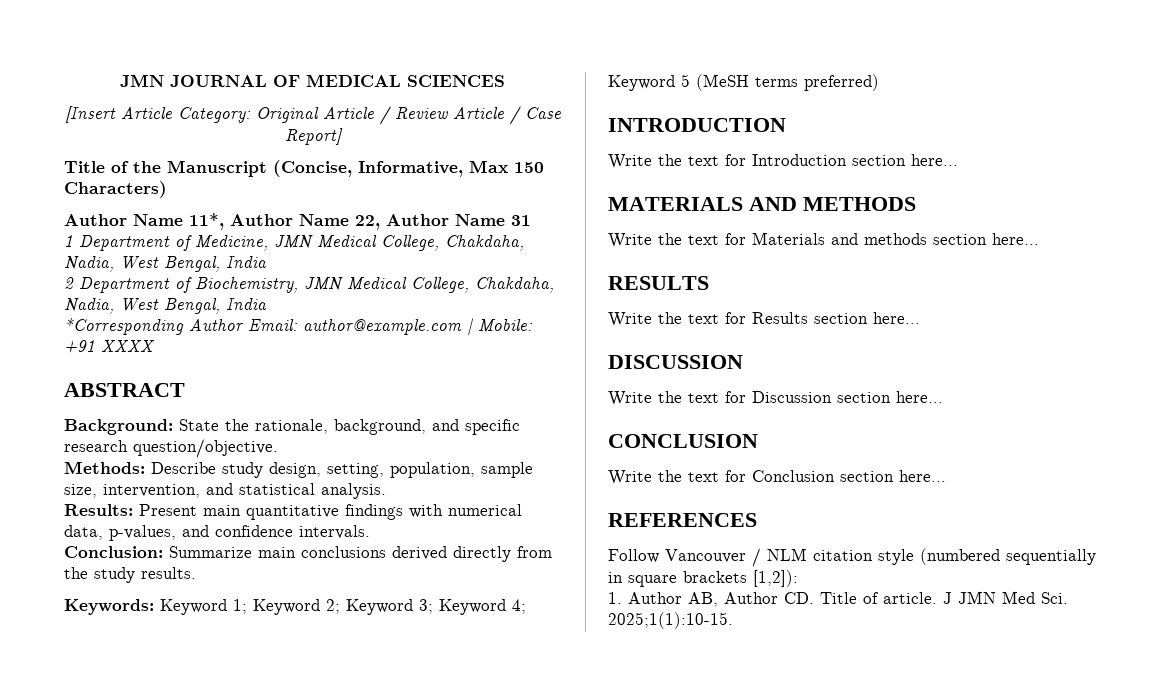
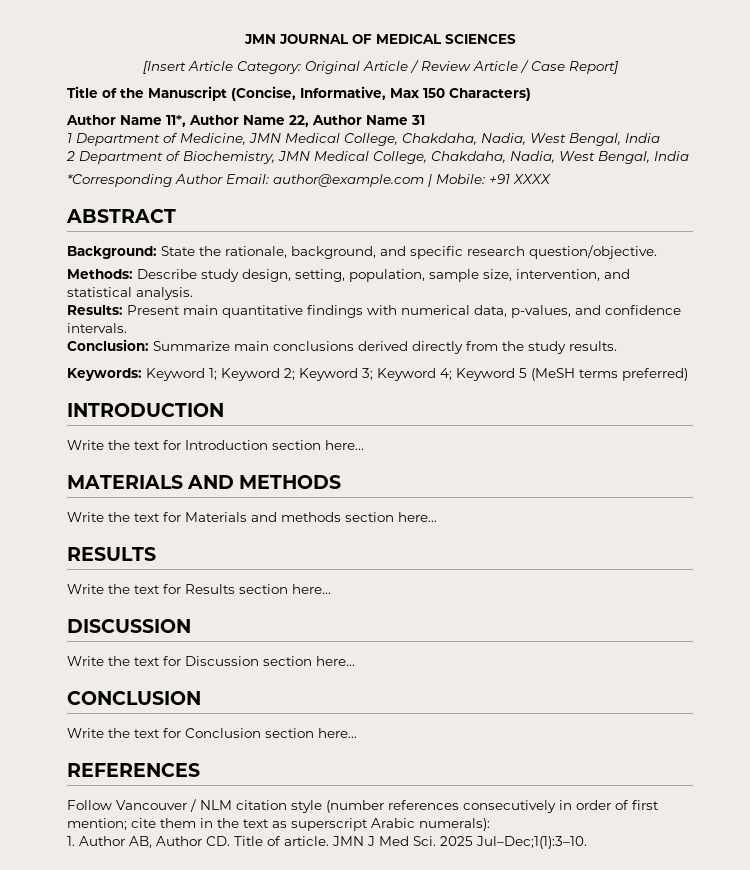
- Follow Vancouver / NLM citation style (numbered sequentially in square brackets [1,2]):
+ Follow Vancouver / NLM citation style (number references consecutively in order of first mention; cite them in the text as superscript Arabic numerals):
- J JMN Med Sci. 2025;1(1):10-15.
+ JMN J Med Sci. 2025 Jul–Dec;1(1):3–10.

